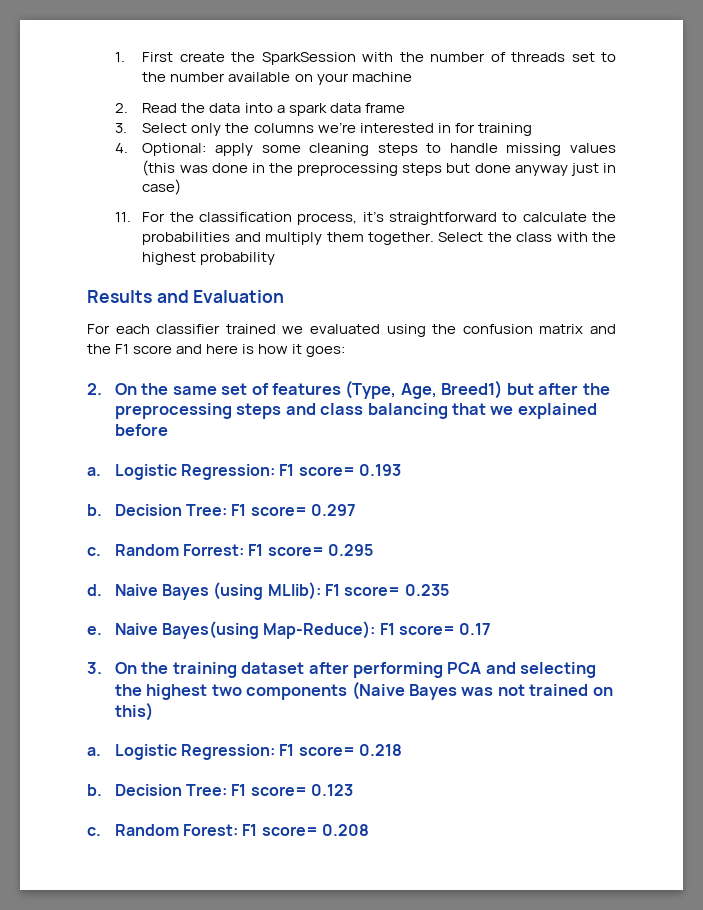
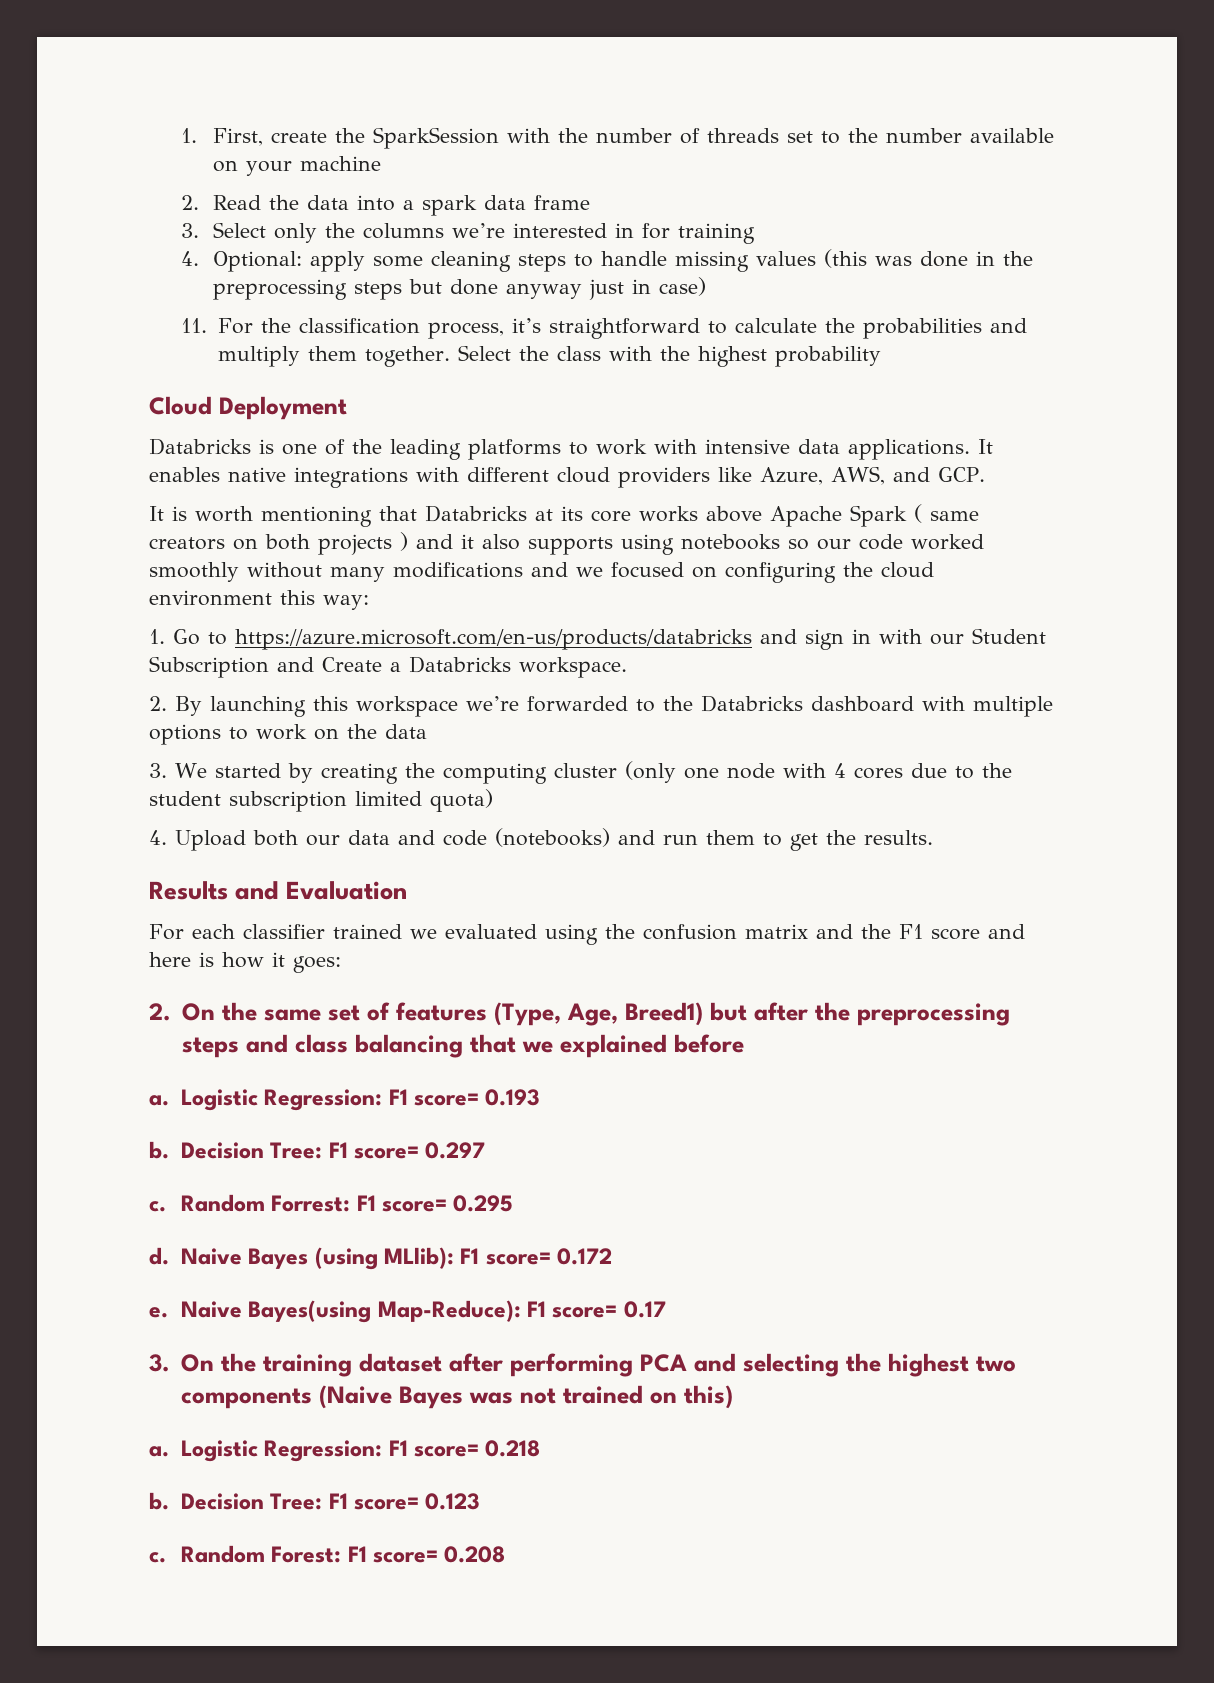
- 1. First create the SparkSession with the number of threads set to the number available on your machine
+ 1. First, create the SparkSession with the number of threads set to the number available on your machine
+ Cloud Deployment
+ Databricks is one of the leading platforms to work with intensive data applications. It enables native integrations with different cloud providers like Azure, AWS, and GCP.
+ It is worth mentioning that Databricks at its core works above Apache Spark ( same creators on both projects ) and it also supports using notebooks so our code worked smoothly without many modifications and we focused on configuring the cloud environment this way:
+ 1. Go to https://azure.microsoft.com/en-us/products/databricks and sign in with our Student Subscription and Create a Databricks workspace.
+ 2. By launching this workspace we’re forwarded to the Databricks dashboard with multiple options to work on the data
+ 3. We started by creating the computing cluster (only one node with 4 cores due to the student subscription limited quota)
+ 4. Upload both our data and code (notebooks) and run them to get the results.
- Naive Bayes (using MLlib): F1 score= 0.235
+ Naive Bayes (using MLlib): F1 score= 0.172

